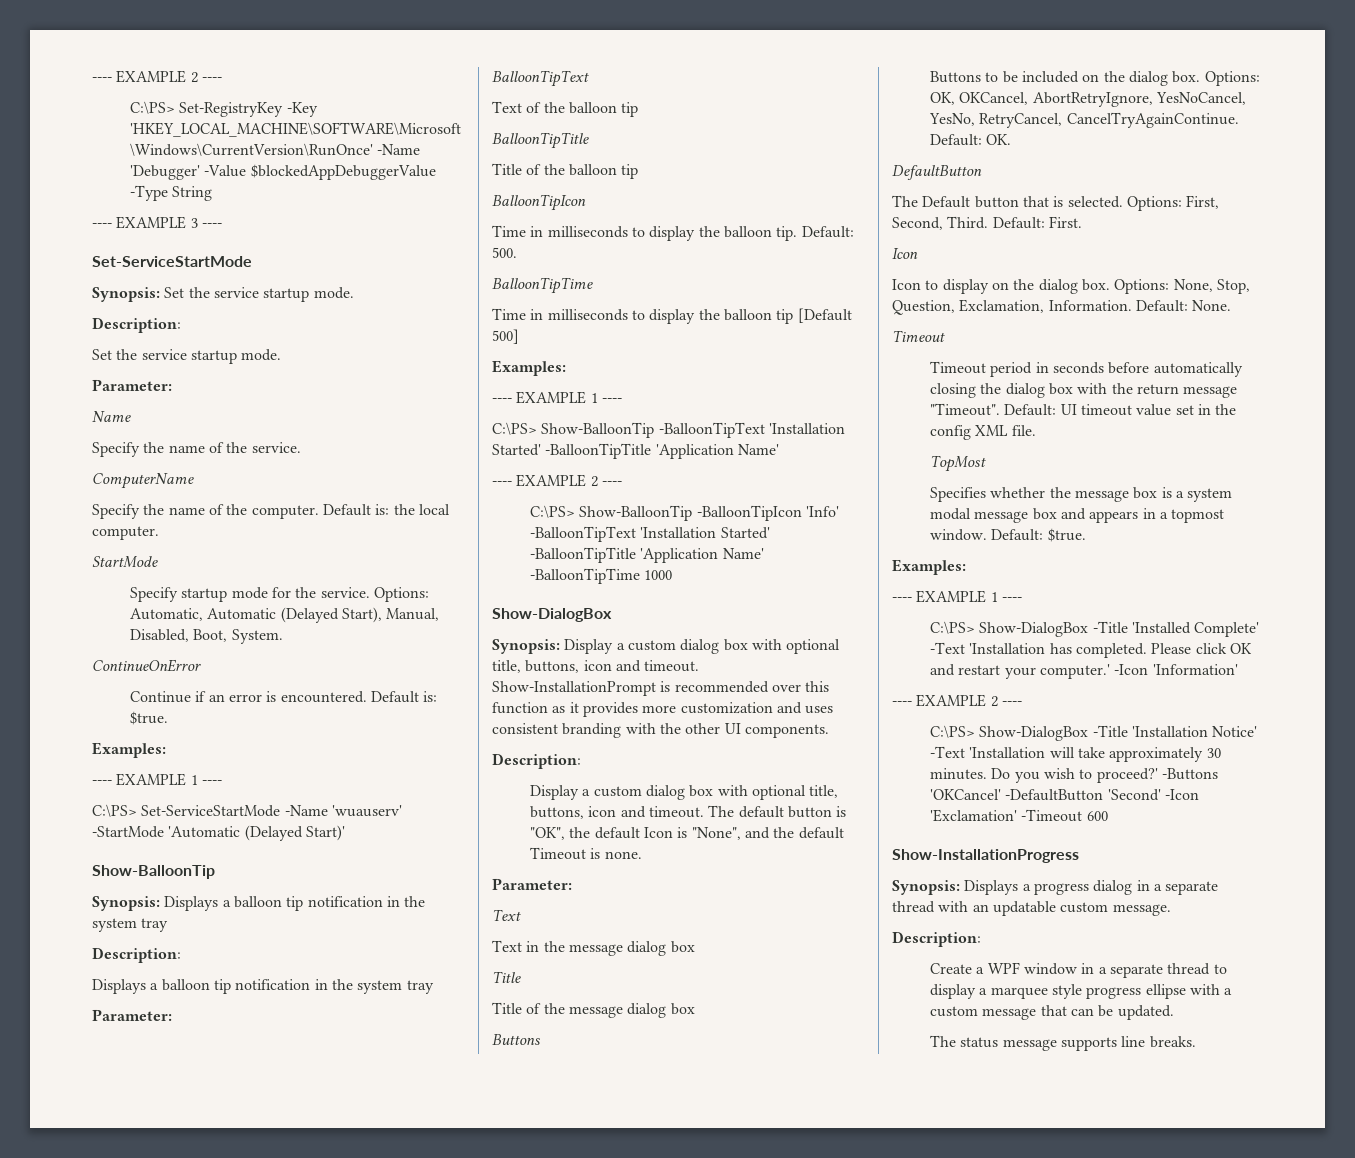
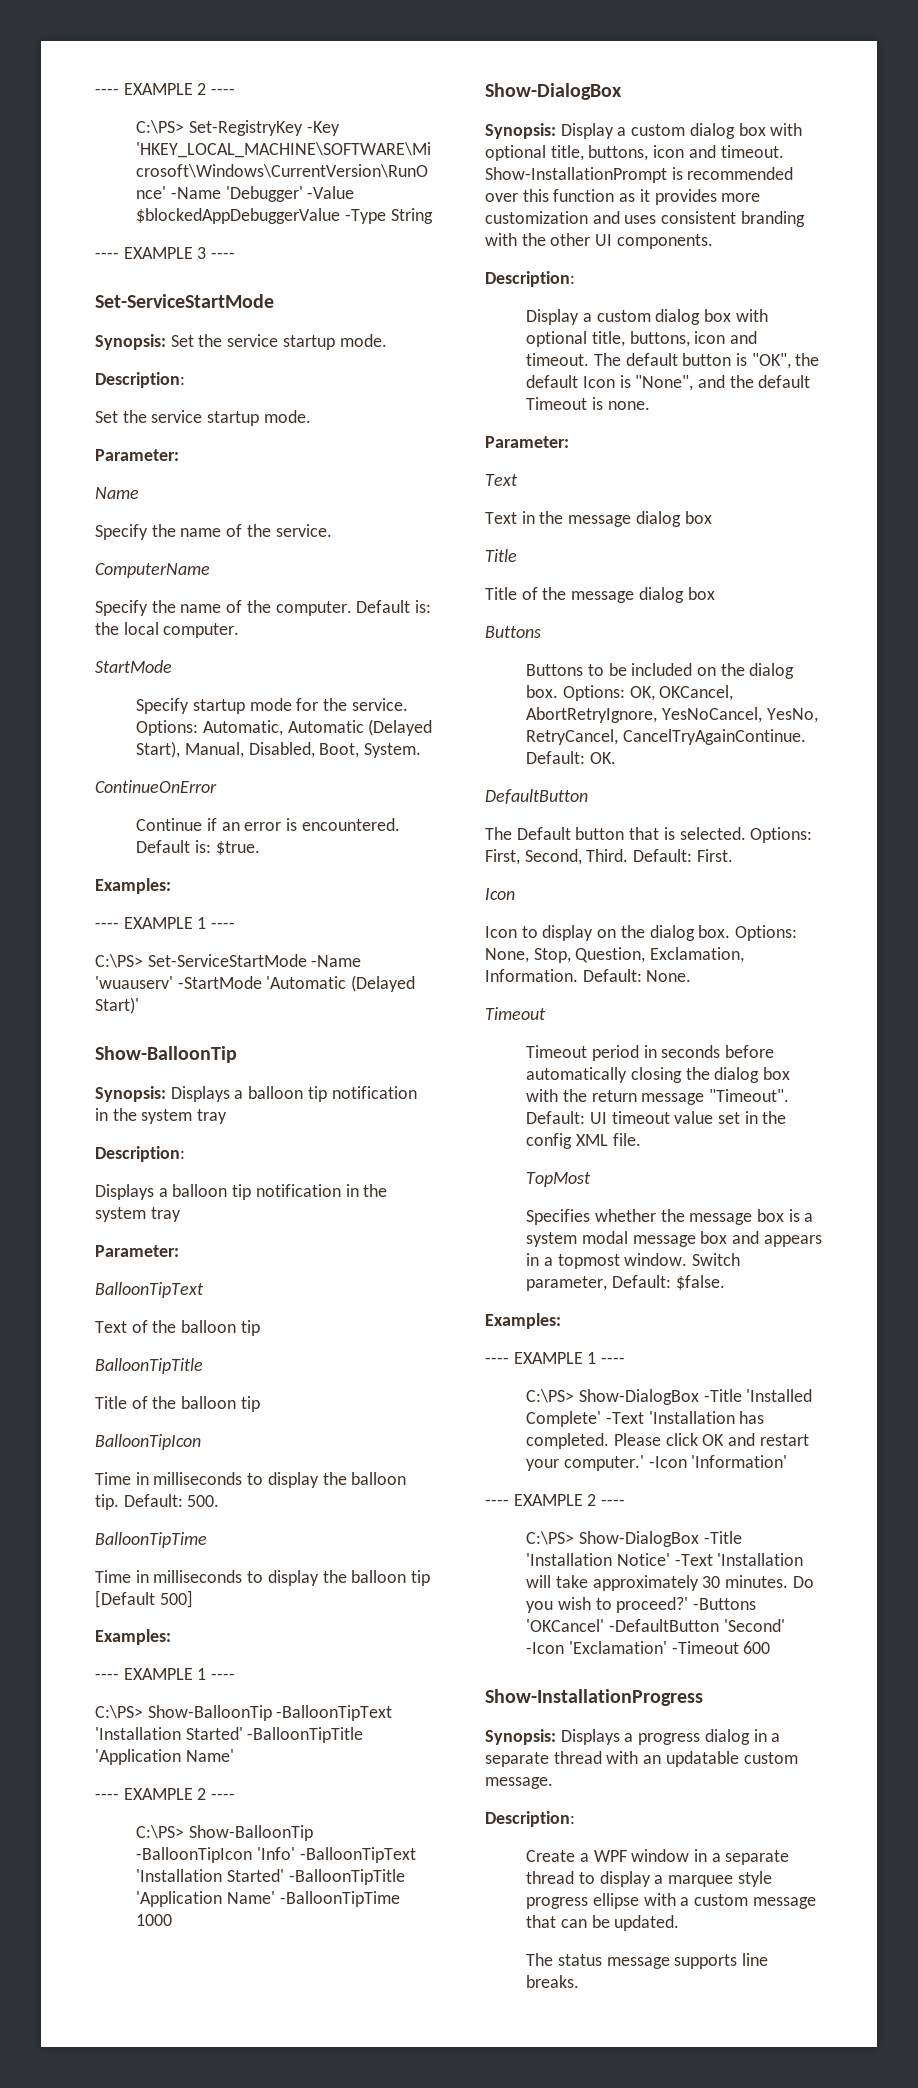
- Default: $true.
+ Switch parameter, Default: $false.

